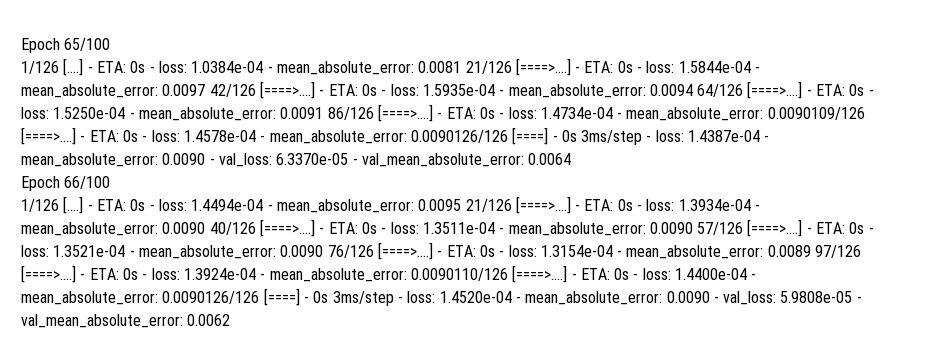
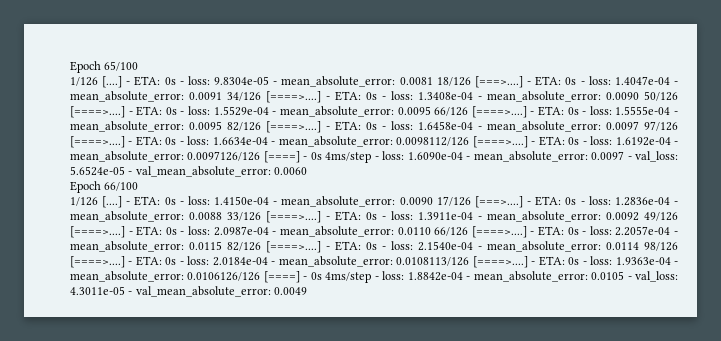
- - ETA: 0s - loss: 1.0384e-04 - mean_absolute_error: 0.0081 21/126 [====>....] - ETA: 0s - loss: 1.5844e-04 - mean_absolute_error: 0.0097 42/126 [====>....] - ETA: 0s - loss: 1.5935e-04 - mean_absolute_error: 0.0094 64/126 [====>....] - ETA: 0s - loss: 1.5250e-04 - mean_absolute_error: 0.0091 86/126 [====>....] - ETA: 0s - loss: 1.4734e-04 - mean_absolute_error: 0.0090109/126 [====>....] - ETA: 0s - loss: 1.4578e-04 - mean_absolute_error: 0.0090126/126 [====] - 0s 3ms/step - loss: 1.4387e-04 - mean_absolute_error: 0.0090 - val_loss: 6.3370e-05 - val_mean_absolute_error: 0.0064
+ - ETA: 0s - loss: 9.8304e-05 - mean_absolute_error: 0.0081 18/126 [===>....] - ETA: 0s - loss: 1.4047e-04 - mean_absolute_error: 0.0091 34/126 [====>....] - ETA: 0s - loss: 1.3408e-04 - mean_absolute_error: 0.0090 50/126 [====>....] - ETA: 0s - loss: 1.5529e-04 - mean_absolute_error: 0.0095 66/126 [====>....] - ETA: 0s - loss: 1.5555e-04 - mean_absolute_error: 0.0095 82/126 [====>....] - ETA: 0s - loss: 1.6458e-04 - mean_absolute_error: 0.0097 97/126 [====>....] - ETA: 0s - loss: 1.6634e-04 - mean_absolute_error: 0.0098112/126 [====>....] - ETA: 0s - loss: 1.6192e-04 - mean_absolute_error: 0.0097126/126 [====] - 0s 4ms/step - loss: 1.6090e-04 - mean_absolute_error: 0.0097 - val_loss: 5.6524e-05 - val_mean_absolute_error: 0.0060
- - ETA: 0s - loss: 1.4494e-04 - mean_absolute_error: 0.0095 21/126 [====>....] - ETA: 0s - loss: 1.3934e-04 - mean_absolute_error: 0.0090 40/126 [====>....] - ETA: 0s - loss: 1.3511e-04 - mean_absolute_error: 0.0090 57/126 [====>....] - ETA: 0s - loss: 1.3521e-04 - mean_absolute_error: 0.0090 76/126 [====>....] - ETA: 0s - loss: 1.3154e-04 - mean_absolute_error: 0.0089 97/126 [====>....] - ETA: 0s - loss: 1.3924e-04 - mean_absolute_error: 0.0090110/126 [====>....] - ETA: 0s - loss: 1.4400e-04 - mean_absolute_error: 0.0090126/126 [====] - 0s 3ms/step - loss: 1.4520e-04 - mean_absolute_error: 0.0090 - val_loss: 5.9808e-05 - val_mean_absolute_error: 0.0062
+ - ETA: 0s - loss: 1.4150e-04 - mean_absolute_error: 0.0090 17/126 [===>....] - ETA: 0s - loss: 1.2836e-04 - mean_absolute_error: 0.0088 33/126 [====>....] - ETA: 0s - loss: 1.3911e-04 - mean_absolute_error: 0.0092 49/126 [====>....] - ETA: 0s - loss: 2.0987e-04 - mean_absolute_error: 0.0110 66/126 [====>....] - ETA: 0s - loss: 2.2057e-04 - mean_absolute_error: 0.0115 82/126 [====>....] - ETA: 0s - loss: 2.1540e-04 - mean_absolute_error: 0.0114 98/126 [====>....] - ETA: 0s - loss: 2.0184e-04 - mean_absolute_error: 0.0108113/126 [====>....] - ETA: 0s - loss: 1.9363e-04 - mean_absolute_error: 0.0106126/126 [====] - 0s 4ms/step - loss: 1.8842e-04 - mean_absolute_error: 0.0105 - val_loss: 4.3011e-05 - val_mean_absolute_error: 0.0049

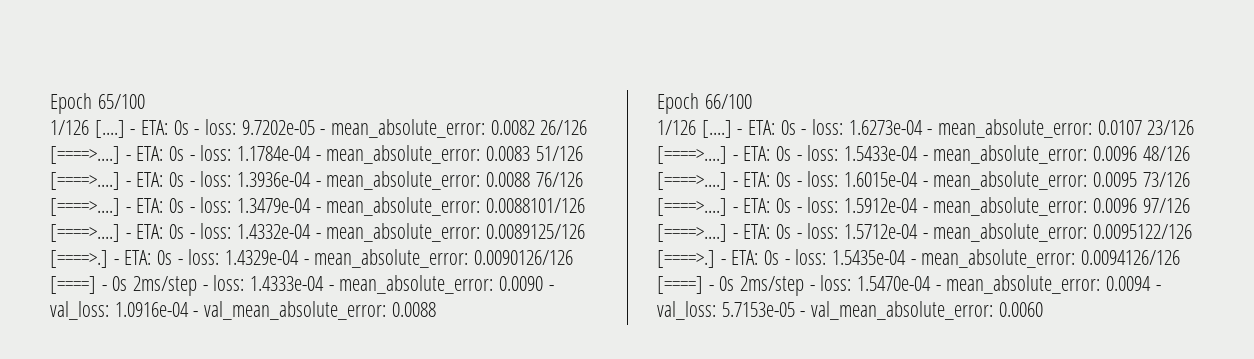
- - ETA: 0s - loss: 9.8304e-05 - mean_absolute_error: 0.0081 18/126 [===>....] - ETA: 0s - loss: 1.4047e-04 - mean_absolute_error: 0.0091 34/126 [====>....] - ETA: 0s - loss: 1.3408e-04 - mean_absolute_error: 0.0090 50/126 [====>....] - ETA: 0s - loss: 1.5529e-04 - mean_absolute_error: 0.0095 66/126 [====>....] - ETA: 0s - loss: 1.5555e-04 - mean_absolute_error: 0.0095 82/126 [====>....] - ETA: 0s - loss: 1.6458e-04 - mean_absolute_error: 0.0097 97/126 [====>....] - ETA: 0s - loss: 1.6634e-04 - mean_absolute_error: 0.0098112/126 [====>....] - ETA: 0s - loss: 1.6192e-04 - mean_absolute_error: 0.0097126/126 [====] - 0s 4ms/step - loss: 1.6090e-04 - mean_absolute_error: 0.0097 - val_loss: 5.6524e-05 - val_mean_absolute_error: 0.0060
+ - ETA: 0s - loss: 9.7202e-05 - mean_absolute_error: 0.0082 26/126 [====>....] - ETA: 0s - loss: 1.1784e-04 - mean_absolute_error: 0.0083 51/126 [====>....] - ETA: 0s - loss: 1.3936e-04 - mean_absolute_error: 0.0088 76/126 [====>....] - ETA: 0s - loss: 1.3479e-04 - mean_absolute_error: 0.0088101/126 [====>....] - ETA: 0s - loss: 1.4332e-04 - mean_absolute_error: 0.0089125/126 [====>.] - ETA: 0s - loss: 1.4329e-04 - mean_absolute_error: 0.0090126/126 [====] - 0s 2ms/step - loss: 1.4333e-04 - mean_absolute_error: 0.0090 - val_loss: 1.0916e-04 - val_mean_absolute_error: 0.0088
- - ETA: 0s - loss: 1.4150e-04 - mean_absolute_error: 0.0090 17/126 [===>....] - ETA: 0s - loss: 1.2836e-04 - mean_absolute_error: 0.0088 33/126 [====>....] - ETA: 0s - loss: 1.3911e-04 - mean_absolute_error: 0.0092 49/126 [====>....] - ETA: 0s - loss: 2.0987e-04 - mean_absolute_error: 0.0110 66/126 [====>....] - ETA: 0s - loss: 2.2057e-04 - mean_absolute_error: 0.0115 82/126 [====>....] - ETA: 0s - loss: 2.1540e-04 - mean_absolute_error: 0.0114 98/126 [====>....] - ETA: 0s - loss: 2.0184e-04 - mean_absolute_error: 0.0108113/126 [====>....] - ETA: 0s - loss: 1.9363e-04 - mean_absolute_error: 0.0106126/126 [====] - 0s 4ms/step - loss: 1.8842e-04 - mean_absolute_error: 0.0105 - val_loss: 4.3011e-05 - val_mean_absolute_error: 0.0049
+ - ETA: 0s - loss: 1.6273e-04 - mean_absolute_error: 0.0107 23/126 [====>....] - ETA: 0s - loss: 1.5433e-04 - mean_absolute_error: 0.0096 48/126 [====>....] - ETA: 0s - loss: 1.6015e-04 - mean_absolute_error: 0.0095 73/126 [====>....] - ETA: 0s - loss: 1.5912e-04 - mean_absolute_error: 0.0096 97/126 [====>....] - ETA: 0s - loss: 1.5712e-04 - mean_absolute_error: 0.0095122/126 [====>.] - ETA: 0s - loss: 1.5435e-04 - mean_absolute_error: 0.0094126/126 [====] - 0s 2ms/step - loss: 1.5470e-04 - mean_absolute_error: 0.0094 - val_loss: 5.7153e-05 - val_mean_absolute_error: 0.0060

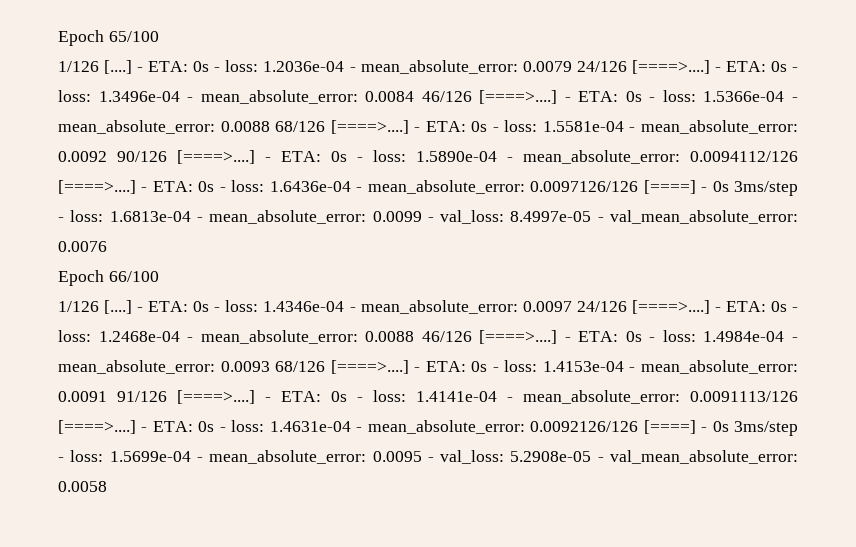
- - ETA: 0s - loss: 9.7202e-05 - mean_absolute_error: 0.0082 26/126 [====>....] - ETA: 0s - loss: 1.1784e-04 - mean_absolute_error: 0.0083 51/126 [====>....] - ETA: 0s - loss: 1.3936e-04 - mean_absolute_error: 0.0088 76/126 [====>....] - ETA: 0s - loss: 1.3479e-04 - mean_absolute_error: 0.0088101/126 [====>....] - ETA: 0s - loss: 1.4332e-04 - mean_absolute_error: 0.0089125/126 [====>.] - ETA: 0s - loss: 1.4329e-04 - mean_absolute_error: 0.0090126/126 [====] - 0s 2ms/step - loss: 1.4333e-04 - mean_absolute_error: 0.0090 - val_loss: 1.0916e-04 - val_mean_absolute_error: 0.0088
+ - ETA: 0s - loss: 1.2036e-04 - mean_absolute_error: 0.0079 24/126 [====>....] - ETA: 0s - loss: 1.3496e-04 - mean_absolute_error: 0.0084 46/126 [====>....] - ETA: 0s - loss: 1.5366e-04 - mean_absolute_error: 0.0088 68/126 [====>....] - ETA: 0s - loss: 1.5581e-04 - mean_absolute_error: 0.0092 90/126 [====>....] - ETA: 0s - loss: 1.5890e-04 - mean_absolute_error: 0.0094112/126 [====>....] - ETA: 0s - loss: 1.6436e-04 - mean_absolute_error: 0.0097126/126 [====] - 0s 3ms/step - loss: 1.6813e-04 - mean_absolute_error: 0.0099 - val_loss: 8.4997e-05 - val_mean_absolute_error: 0.0076
- - ETA: 0s - loss: 1.6273e-04 - mean_absolute_error: 0.0107 23/126 [====>....] - ETA: 0s - loss: 1.5433e-04 - mean_absolute_error: 0.0096 48/126 [====>....] - ETA: 0s - loss: 1.6015e-04 - mean_absolute_error: 0.0095 73/126 [====>....] - ETA: 0s - loss: 1.5912e-04 - mean_absolute_error: 0.0096 97/126 [====>....] - ETA: 0s - loss: 1.5712e-04 - mean_absolute_error: 0.0095122/126 [====>.] - ETA: 0s - loss: 1.5435e-04 - mean_absolute_error: 0.0094126/126 [====] - 0s 2ms/step - loss: 1.5470e-04 - mean_absolute_error: 0.0094 - val_loss: 5.7153e-05 - val_mean_absolute_error: 0.0060
+ - ETA: 0s - loss: 1.4346e-04 - mean_absolute_error: 0.0097 24/126 [====>....] - ETA: 0s - loss: 1.2468e-04 - mean_absolute_error: 0.0088 46/126 [====>....] - ETA: 0s - loss: 1.4984e-04 - mean_absolute_error: 0.0093 68/126 [====>....] - ETA: 0s - loss: 1.4153e-04 - mean_absolute_error: 0.0091 91/126 [====>....] - ETA: 0s - loss: 1.4141e-04 - mean_absolute_error: 0.0091113/126 [====>....] - ETA: 0s - loss: 1.4631e-04 - mean_absolute_error: 0.0092126/126 [====] - 0s 3ms/step - loss: 1.5699e-04 - mean_absolute_error: 0.0095 - val_loss: 5.2908e-05 - val_mean_absolute_error: 0.0058

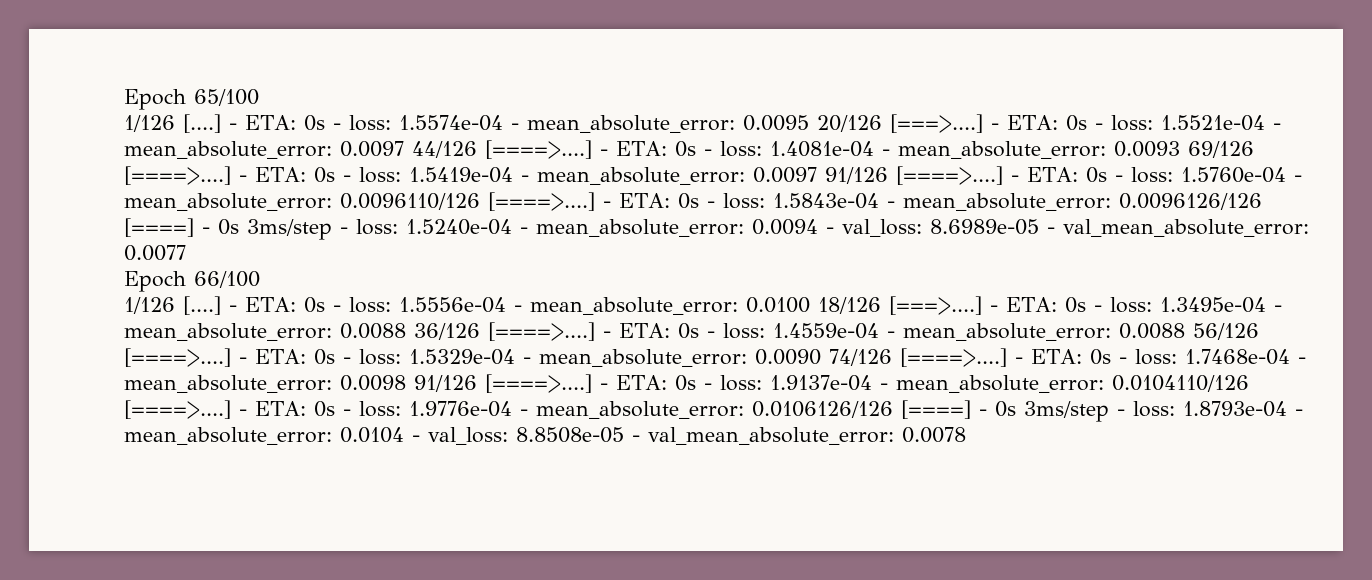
- - ETA: 0s - loss: 1.2036e-04 - mean_absolute_error: 0.0079 24/126 [====>....] - ETA: 0s - loss: 1.3496e-04 - mean_absolute_error: 0.0084 46/126 [====>....] - ETA: 0s - loss: 1.5366e-04 - mean_absolute_error: 0.0088 68/126 [====>....] - ETA: 0s - loss: 1.5581e-04 - mean_absolute_error: 0.0092 90/126 [====>....] - ETA: 0s - loss: 1.5890e-04 - mean_absolute_error: 0.0094112/126 [====>....] - ETA: 0s - loss: 1.6436e-04 - mean_absolute_error: 0.0097126/126 [====] - 0s 3ms/step - loss: 1.6813e-04 - mean_absolute_error: 0.0099 - val_loss: 8.4997e-05 - val_mean_absolute_error: 0.0076
+ - ETA: 0s - loss: 1.5574e-04 - mean_absolute_error: 0.0095 20/126 [===>....] - ETA: 0s - loss: 1.5521e-04 - mean_absolute_error: 0.0097 44/126 [====>....] - ETA: 0s - loss: 1.4081e-04 - mean_absolute_error: 0.0093 69/126 [====>....] - ETA: 0s - loss: 1.5419e-04 - mean_absolute_error: 0.0097 91/126 [====>....] - ETA: 0s - loss: 1.5760e-04 - mean_absolute_error: 0.0096110/126 [====>....] - ETA: 0s - loss: 1.5843e-04 - mean_absolute_error: 0.0096126/126 [====] - 0s 3ms/step - loss: 1.5240e-04 - mean_absolute_error: 0.0094 - val_loss: 8.6989e-05 - val_mean_absolute_error: 0.0077
- - ETA: 0s - loss: 1.4346e-04 - mean_absolute_error: 0.0097 24/126 [====>....] - ETA: 0s - loss: 1.2468e-04 - mean_absolute_error: 0.0088 46/126 [====>....] - ETA: 0s - loss: 1.4984e-04 - mean_absolute_error: 0.0093 68/126 [====>....] - ETA: 0s - loss: 1.4153e-04 - mean_absolute_error: 0.0091 91/126 [====>....] - ETA: 0s - loss: 1.4141e-04 - mean_absolute_error: 0.0091113/126 [====>....] - ETA: 0s - loss: 1.4631e-04 - mean_absolute_error: 0.0092126/126 [====] - 0s 3ms/step - loss: 1.5699e-04 - mean_absolute_error: 0.0095 - val_loss: 5.2908e-05 - val_mean_absolute_error: 0.0058
+ - ETA: 0s - loss: 1.5556e-04 - mean_absolute_error: 0.0100 18/126 [===>....] - ETA: 0s - loss: 1.3495e-04 - mean_absolute_error: 0.0088 36/126 [====>....] - ETA: 0s - loss: 1.4559e-04 - mean_absolute_error: 0.0088 56/126 [====>....] - ETA: 0s - loss: 1.5329e-04 - mean_absolute_error: 0.0090 74/126 [====>....] - ETA: 0s - loss: 1.7468e-04 - mean_absolute_error: 0.0098 91/126 [====>....] - ETA: 0s - loss: 1.9137e-04 - mean_absolute_error: 0.0104110/126 [====>....] - ETA: 0s - loss: 1.9776e-04 - mean_absolute_error: 0.0106126/126 [====] - 0s 3ms/step - loss: 1.8793e-04 - mean_absolute_error: 0.0104 - val_loss: 8.8508e-05 - val_mean_absolute_error: 0.0078

